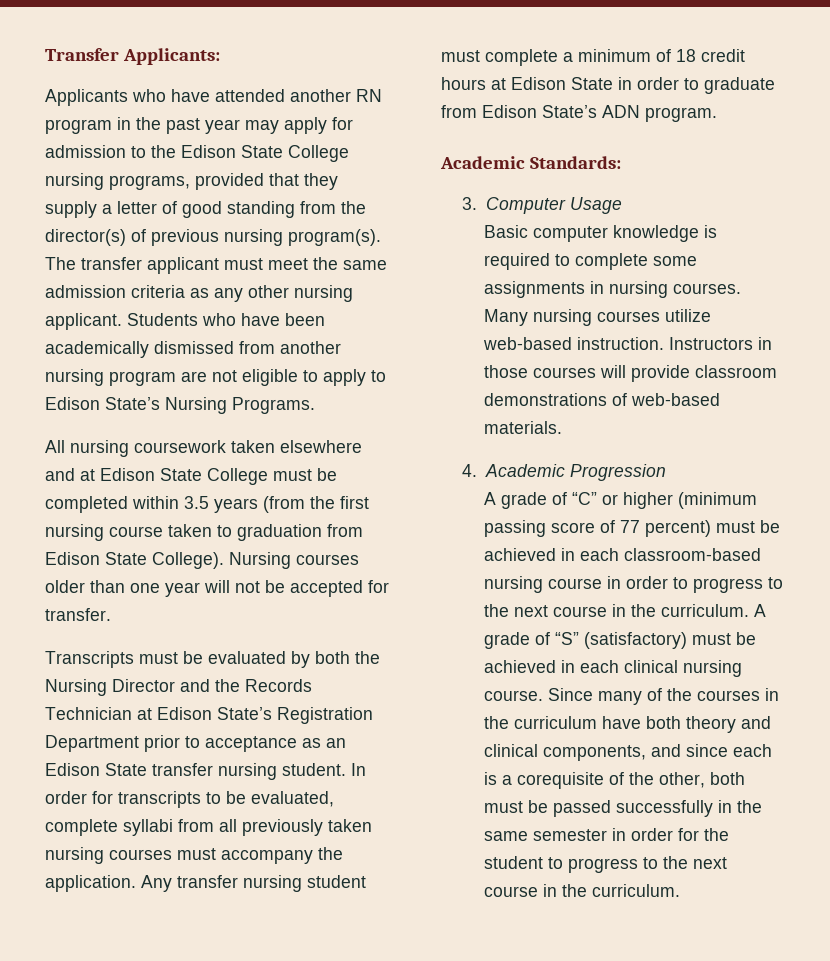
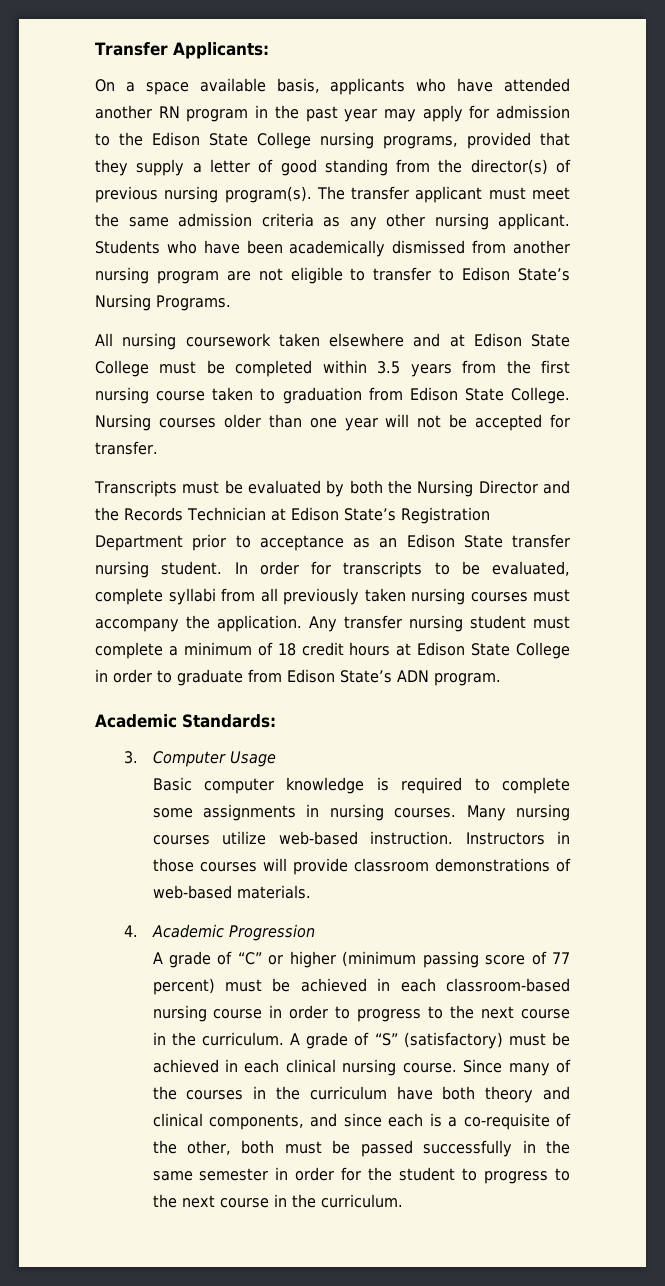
- Applicants who have attended another RN program in the past year may apply for admission to the Edison State College nursing programs, provided that they supply a letter of good standing from the director(s) of previous nursing program(s).
+ On a space available basis, applicants who have attended another RN program in the past year may apply for admission to the Edison State College nursing programs, provided that they supply a letter of good standing from the director(s) of previous nursing program(s).
- Students who have been academically dismissed from another nursing program are not eligible to apply to Edison State’s Nursing Programs.
+ Students who have been academically dismissed from another nursing program are not eligible to transfer to Edison State’s Nursing Programs.
- All nursing coursework taken elsewhere and at Edison State College must be completed within 3.5 years (from the first nursing course taken to graduation from Edison State College).
+ All nursing coursework taken elsewhere and at Edison State College must be completed within 3.5 years from the first nursing course taken to graduation from Edison State College.
- Any transfer nursing student must complete a minimum of 18 credit hours at Edison State in order to graduate from Edison State’s ADN program.
+ Any transfer nursing student must complete a minimum of 18 credit hours at Edison State College in order to graduate from Edison State’s ADN program.
- Since many of the courses in the curriculum have both theory and clinical components, and since each is a corequisite of the other, both must be passed successfully in the same semester in order for the student to progress to the next course in the curriculum.
+ Since many of the courses in the curriculum have both theory and clinical components, and since each is a co-requisite of the other, both must be passed successfully in the same semester in order for the student to progress to the next course in the curriculum.

